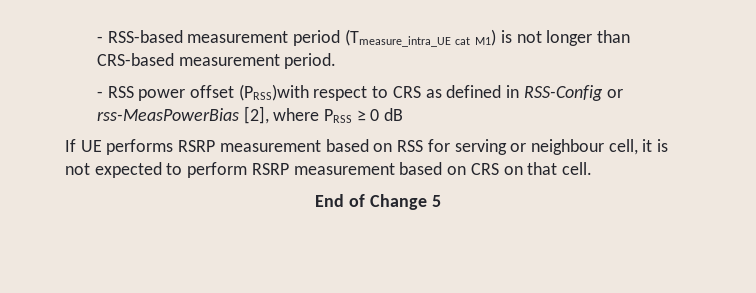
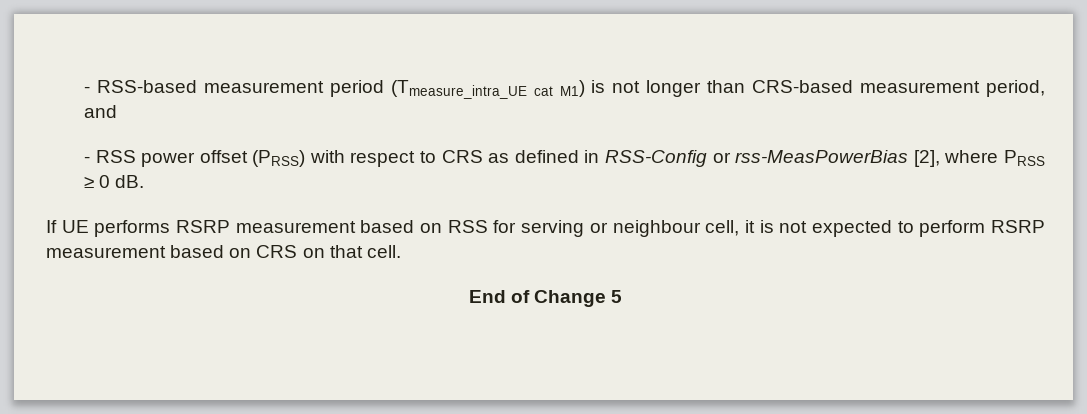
- - RSS-based measurement period (Tmeasure_intra_UE cat M1) is not longer than CRS-based measurement period.
+ - RSS-based measurement period (Tmeasure_intra_UE cat M1) is not longer than CRS-based measurement period, and
- - RSS power offset (PRSS)with respect to CRS as defined in RSS-Config or rss-MeasPowerBias [2], where PRSS ≥ 0 dB
+ - RSS power offset (PRSS) with respect to CRS as defined in RSS-Config or rss-MeasPowerBias [2], where PRSS ≥ 0 dB.

